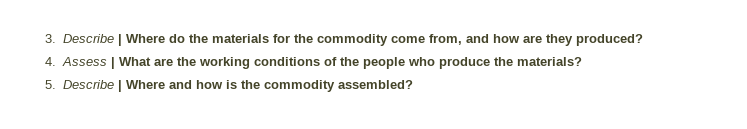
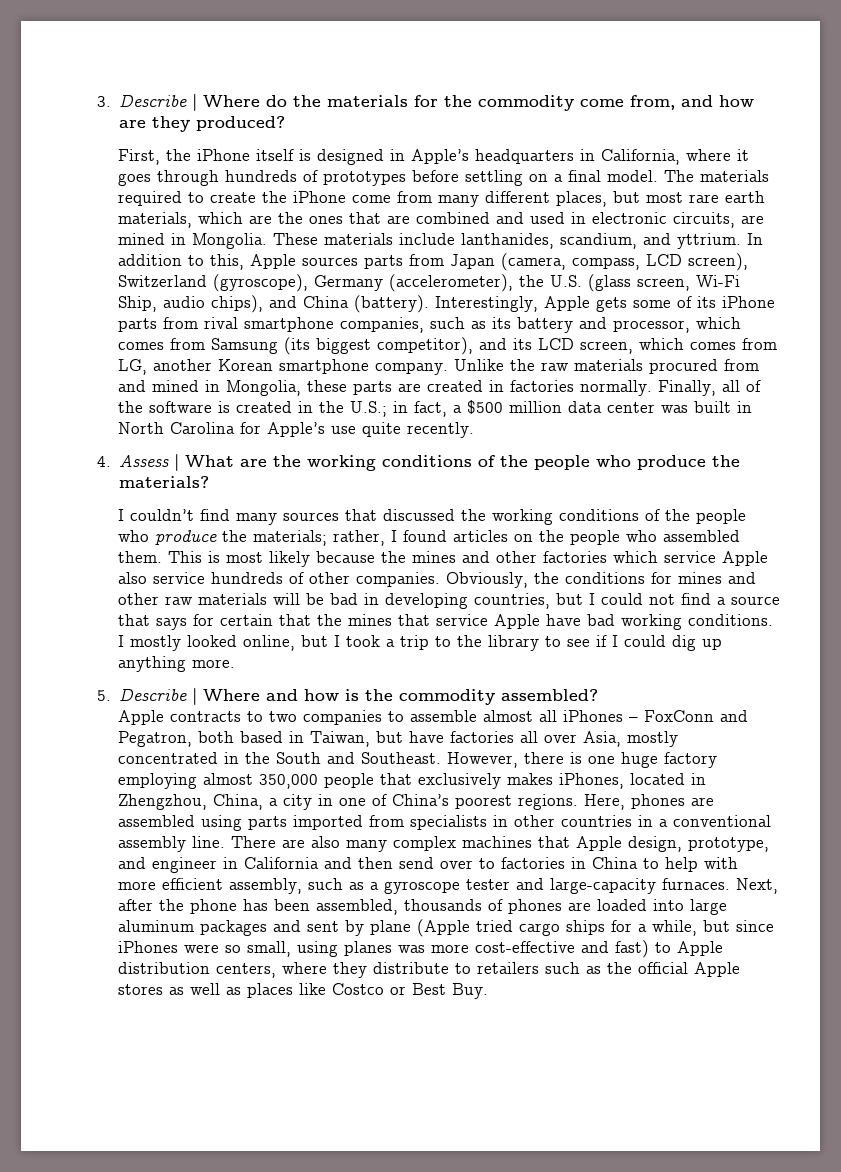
+ First, the iPhone itself is designed in Apple’s headquarters in California, where it goes through hundreds of prototypes before settling on a final model. The materials required to create the iPhone come from many different places, but most rare earth materials, which are the ones that are combined and used in electronic circuits, are mined in Mongolia. These materials include lanthanides, scandium, and yttrium. In addition to this, Apple sources parts from Japan (camera, compass, LCD screen), Switzerland (gyroscope), Germany (accelerometer), the U.S. (glass screen, Wi-Fi Ship, audio chips), and China (battery). Interestingly, Apple gets some of its iPhone parts from rival smartphone companies, such as its battery and processor, which comes from Samsung (its biggest competitor), and its LCD screen, which comes from LG, another Korean smartphone company. Unlike the raw materials procured from and mined in Mongolia, these parts are created in factories normally. Finally, all of the software is created in the U.S.; in fact, a $500 million data center was built in North Carolina for Apple’s use quite recently.
+ I couldn’t find many sources that discussed the working conditions of the people who produce the materials; rather, I found articles on the people who assembled them. This is most likely because the mines and other factories which service Apple also service hundreds of other companies. Obviously, the conditions for mines and other raw materials will be bad in developing countries, but I could not find a source that says for certain that the mines that service Apple have bad working conditions. I mostly looked online, but I took a trip to the library to see if I could dig up anything more.
+ Apple contracts to two companies to assemble almost all iPhones – FoxConn and Pegatron, both based in Taiwan, but have factories all over Asia, mostly concentrated in the South and Southeast. However, there is one huge factory employing almost 350,000 people that exclusively makes iPhones, located in Zhengzhou, China, a city in one of China’s poorest regions. Here, phones are assembled using parts imported from specialists in other countries in a conventional assembly line. There are also many complex machines that Apple design, prototype, and engineer in California and then send over to factories in China to help with more efficient assembly, such as a gyroscope tester and large-capacity furnaces. Next, after the phone has been assembled, thousands of phones are loaded into large aluminum packages and sent by plane (Apple tried cargo ships for a while, but since iPhones were so small, using planes was more cost-effective and fast) to Apple distribution centers, where they distribute to retailers such as the official Apple stores as well as places like Costco or Best Buy.

